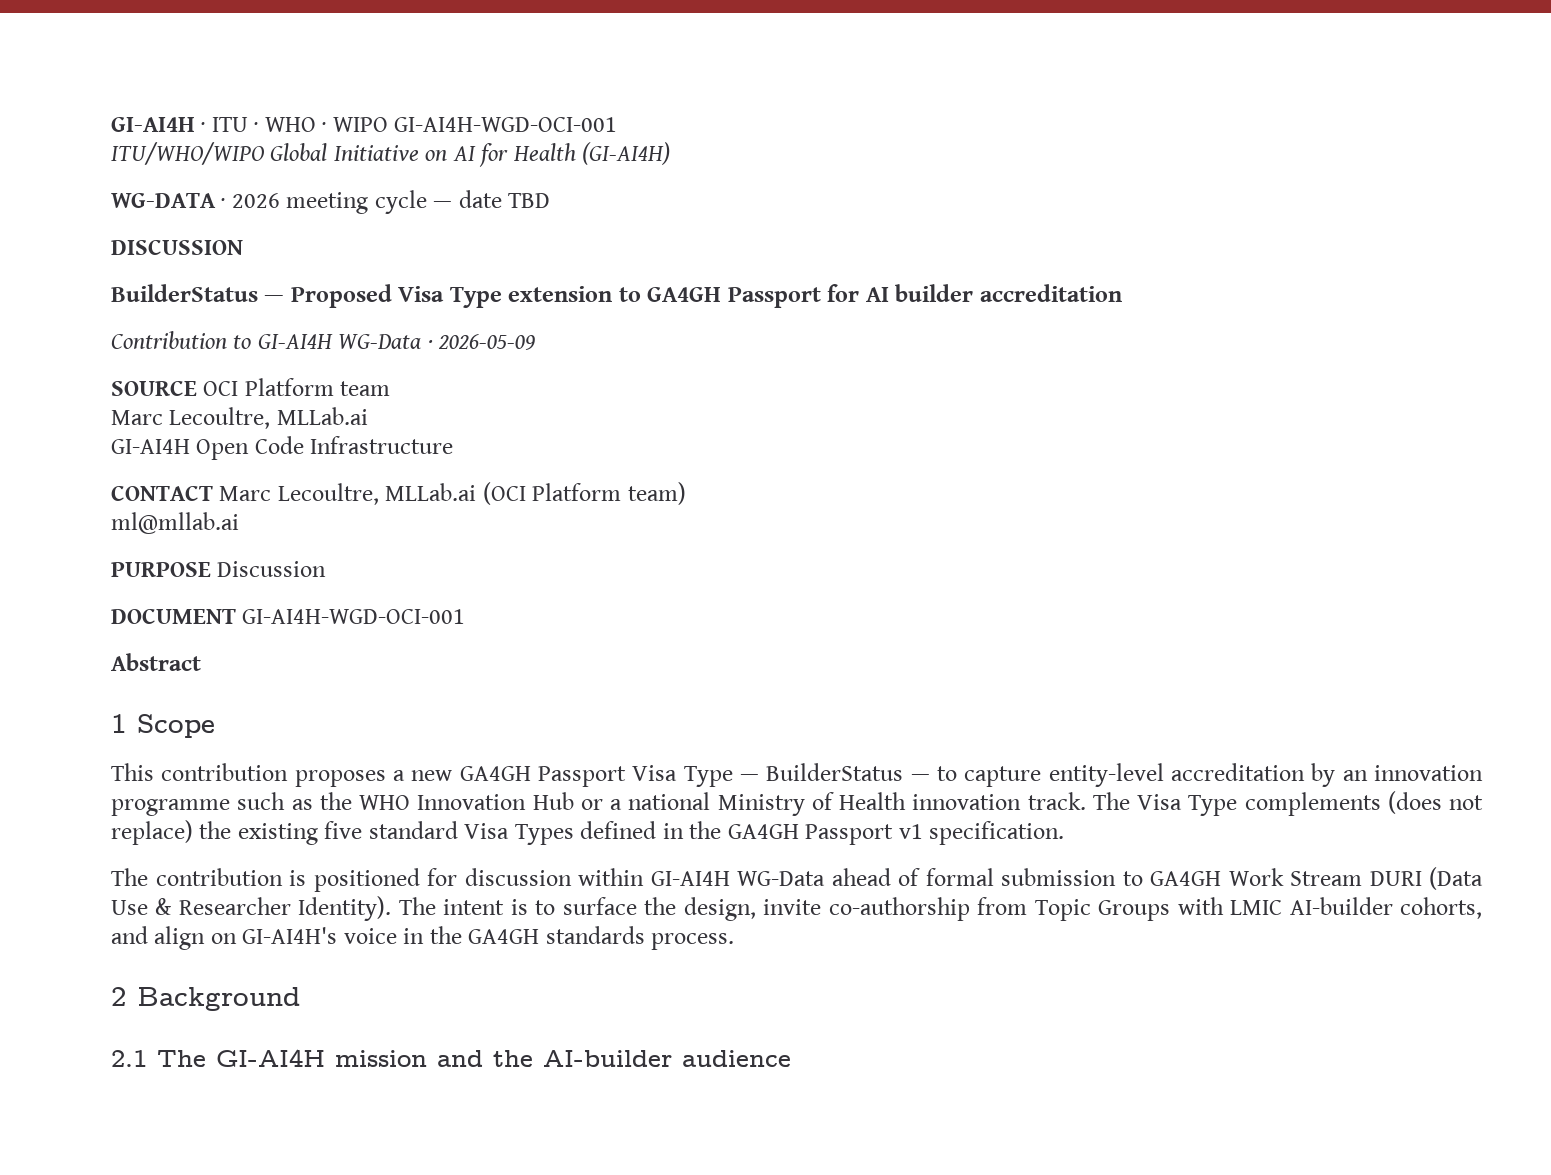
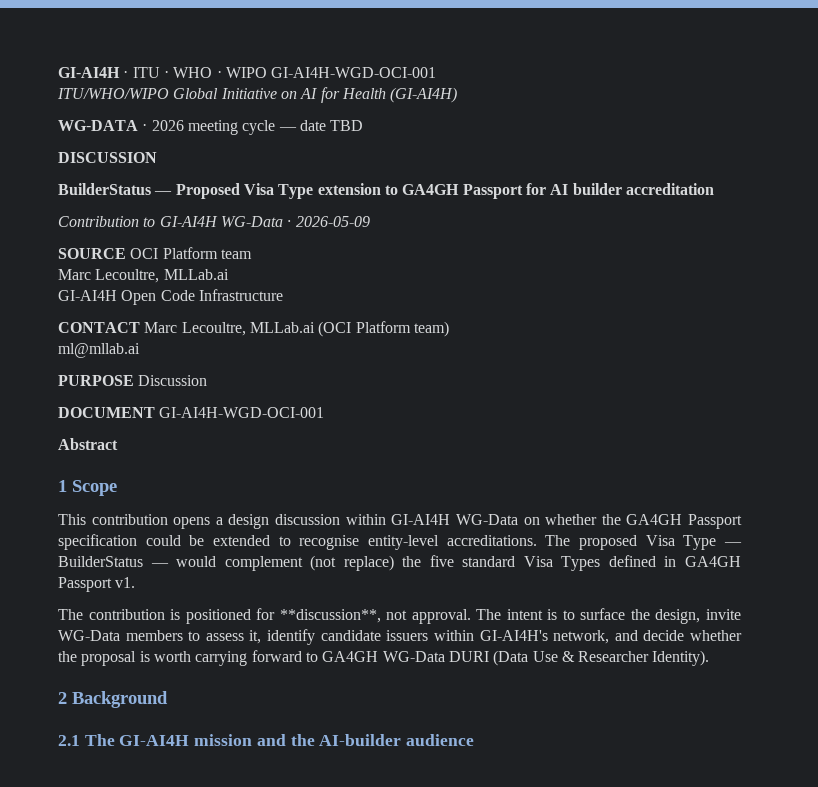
- This contribution proposes a new GA4GH Passport Visa Type — BuilderStatus — to capture entity-level accreditation by an innovation programme such as the WHO Innovation Hub or a national Ministry of Health innovation track. The Visa Type complements (does not replace) the existing five standard Visa Types defined in the GA4GH Passport v1 specification.
+ This contribution opens a design discussion within GI-AI4H WG-Data on whether the GA4GH Passport specification could be extended to recognise entity-level accreditations. The proposed Visa Type — BuilderStatus — would complement (not replace) the five standard Visa Types defined in GA4GH Passport v1.
- The contribution is positioned for discussion within GI-AI4H WG-Data ahead of formal submission to GA4GH Work Stream DURI (Data Use & Researcher Identity).
+ The contribution is positioned for **discussion**, not approval.
- The intent is to surface the design, invite co-authorship from Topic Groups with LMIC AI-builder cohorts, and align on GI-AI4H's voice in the GA4GH standards process.
+ The intent is to surface the design, invite WG-Data members to assess it, identify candidate issuers within GI-AI4H's network, and decide whether the proposal is worth carrying forward to GA4GH WG-Data DURI (Data Use & Researcher Identity).

